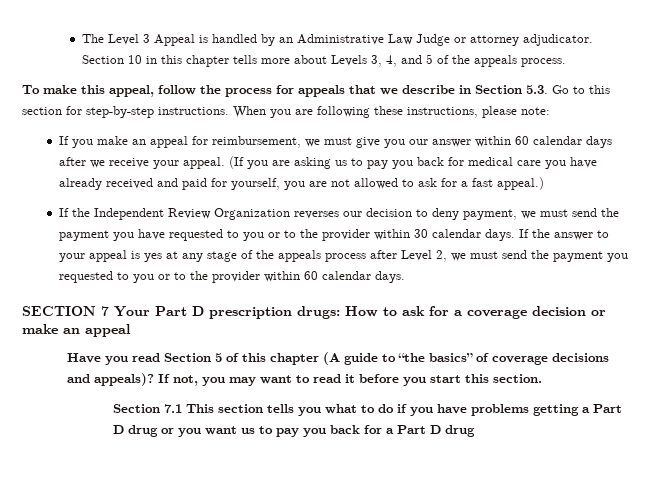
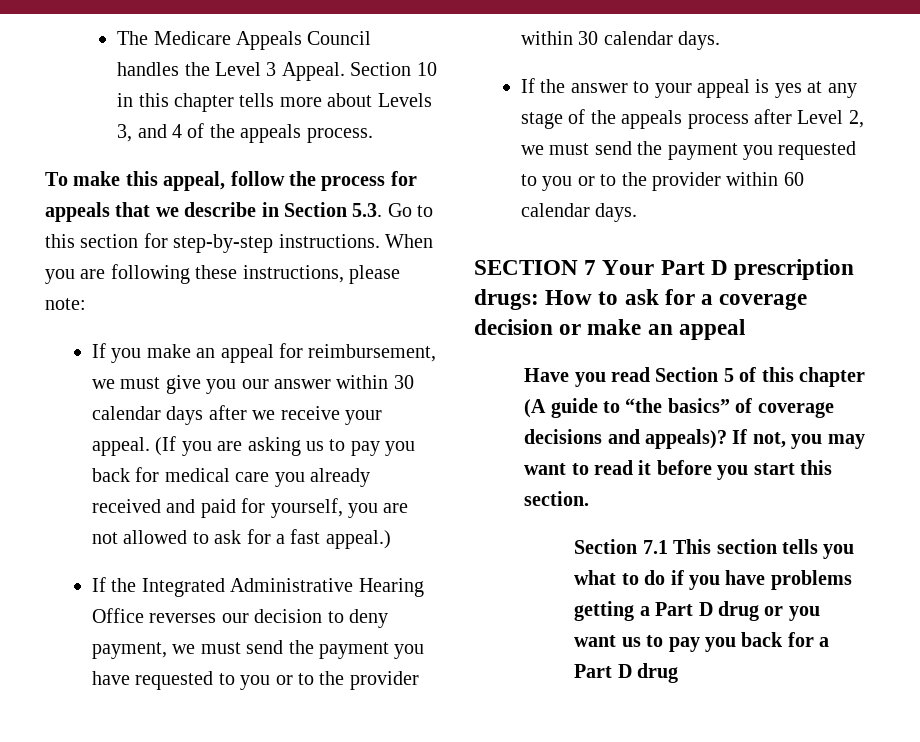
- The Level 3 Appeal is handled by an Administrative Law Judge or attorney adjudicator.
+ The Medicare Appeals Council handles the Level 3 Appeal.
- Section 10 in this chapter tells more about Levels 3, 4, and 5 of the appeals process.
+ Section 10 in this chapter tells more about Levels 3, and 4 of the appeals process.
- If you make an appeal for reimbursement, we must give you our answer within 60 calendar days after we receive your appeal.
+ If you make an appeal for reimbursement, we must give you our answer within 30 calendar days after we receive your appeal.
- (If you are asking us to pay you back for medical care you have already received and paid for yourself, you are not allowed to ask for a fast appeal.)
+ (If you are asking us to pay you back for medical care you already received and paid for yourself, you are not allowed to ask for a fast appeal.)
- If the Independent Review Organization reverses our decision to deny payment, we must send the payment you have requested to you or to the provider within 30 calendar days. If the answer to your appeal is yes at any stage of the appeals process after Level 2, we must send the payment you requested to you or to the provider within 60 calendar days.
+ If the Integrated Administrative Hearing Office reverses our decision to deny payment, we must send the payment you have requested to you or to the provider within 30 calendar days.
+ If the answer to your appeal is yes at any stage of the appeals process after Level 2, we must send the payment you requested to you or to the provider within 60 calendar days.

